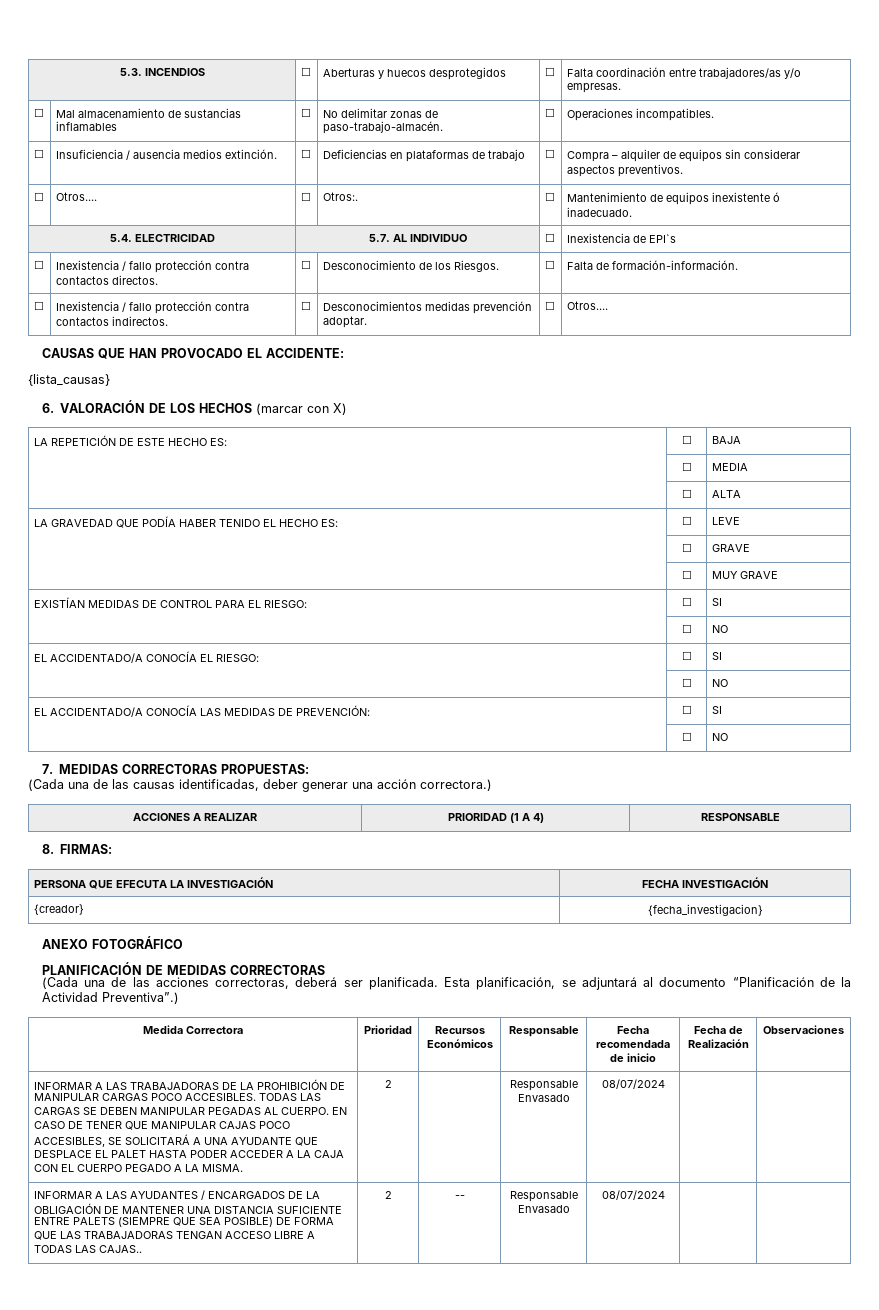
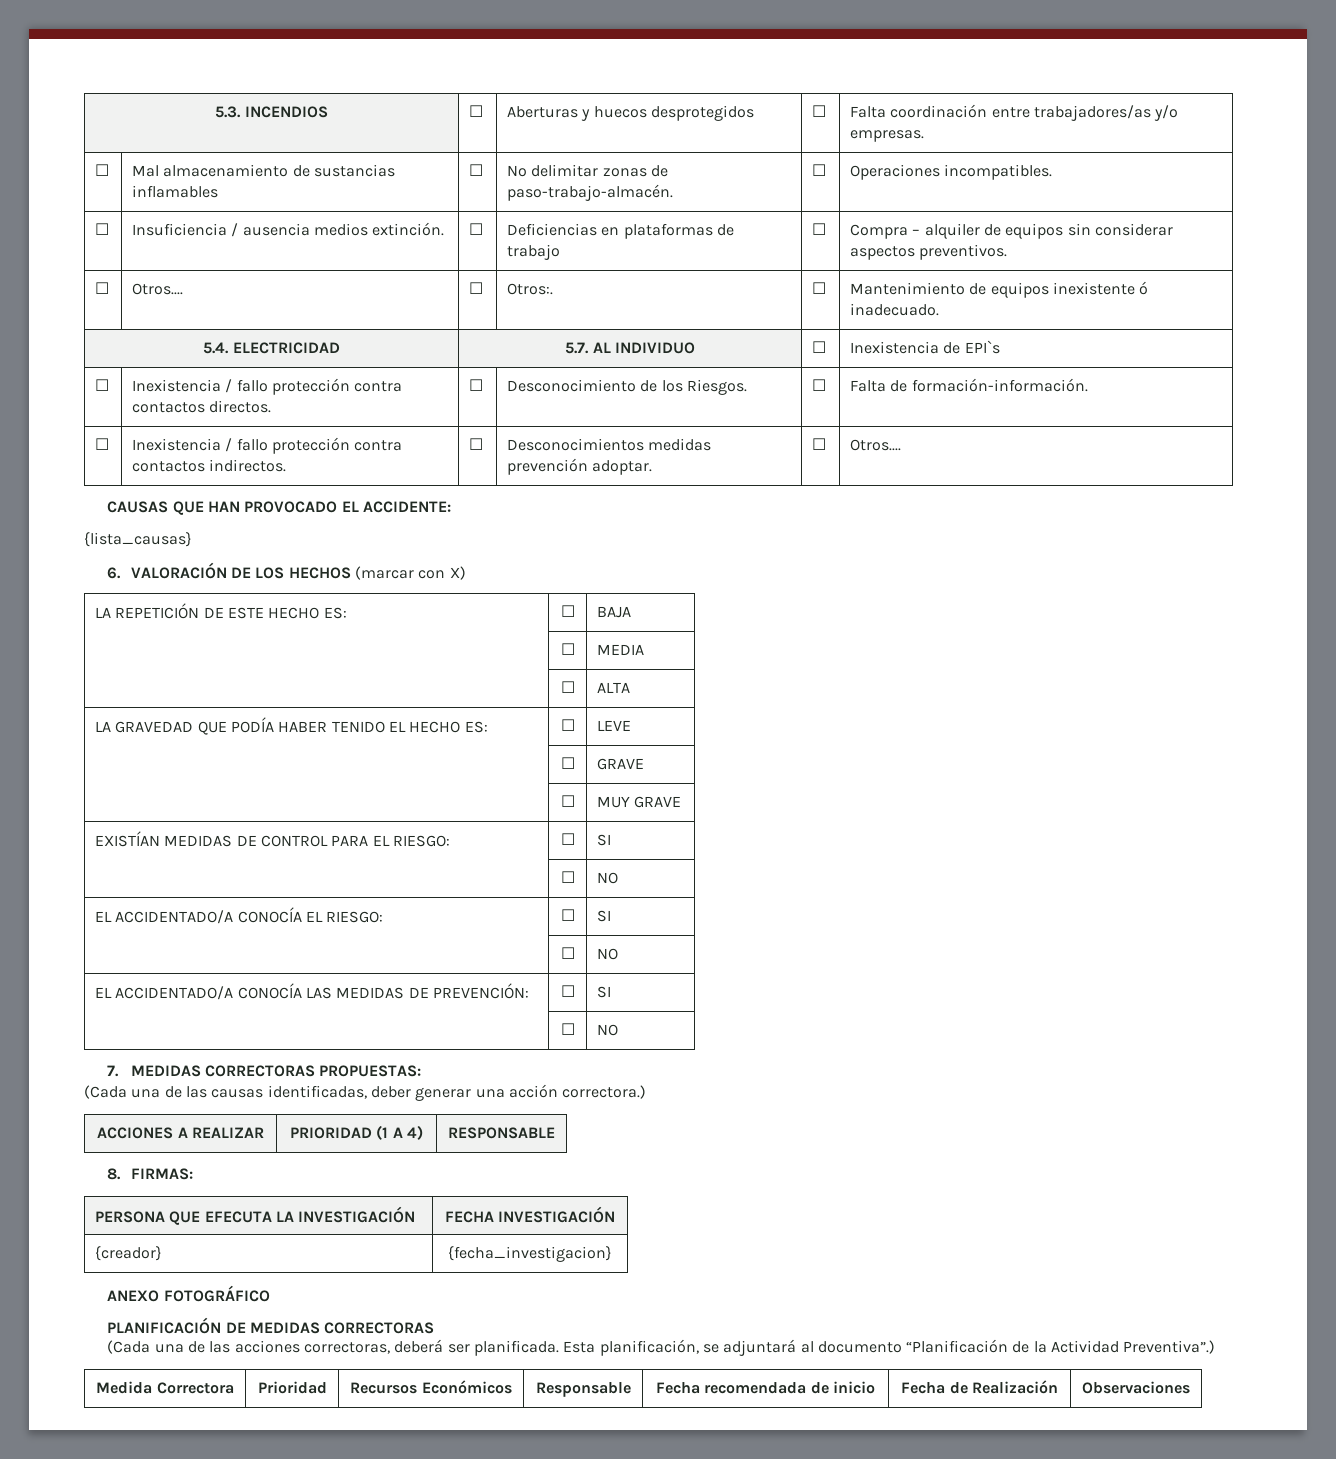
- INFORMAR A LAS TRABAJADORAS DE LA PROHIBICIÓN DE MANIPULAR CARGAS POCO ACCESIBLES. TODAS LAS CARGAS SE DEBEN MANIPULAR PEGADAS AL CUERPO. EN CASO DE TENER QUE MANIPULAR CAJAS POCO ACCESIBLES, SE SOLICITARÁ A UNA AYUDANTE QUE DESPLACE EL PALET HASTA PODER ACCEDER A LA CAJA CON EL CUERPO PEGADO A LA MISMA. | 2 | | Responsable Envasado | 08/07/2024 | |
- INFORMAR A LAS AYUDANTES / ENCARGADOS DE LA OBLIGACIÓN DE MANTENER UNA DISTANCIA SUFICIENTE ENTRE PALETS (SIEMPRE QUE SEA POSIBLE) DE FORMA QUE LAS TRABAJADORAS TENGAN ACCESO LIBRE A TODAS LAS CAJAS.. | 2 | -- | Responsable Envasado | 08/07/2024 | |

